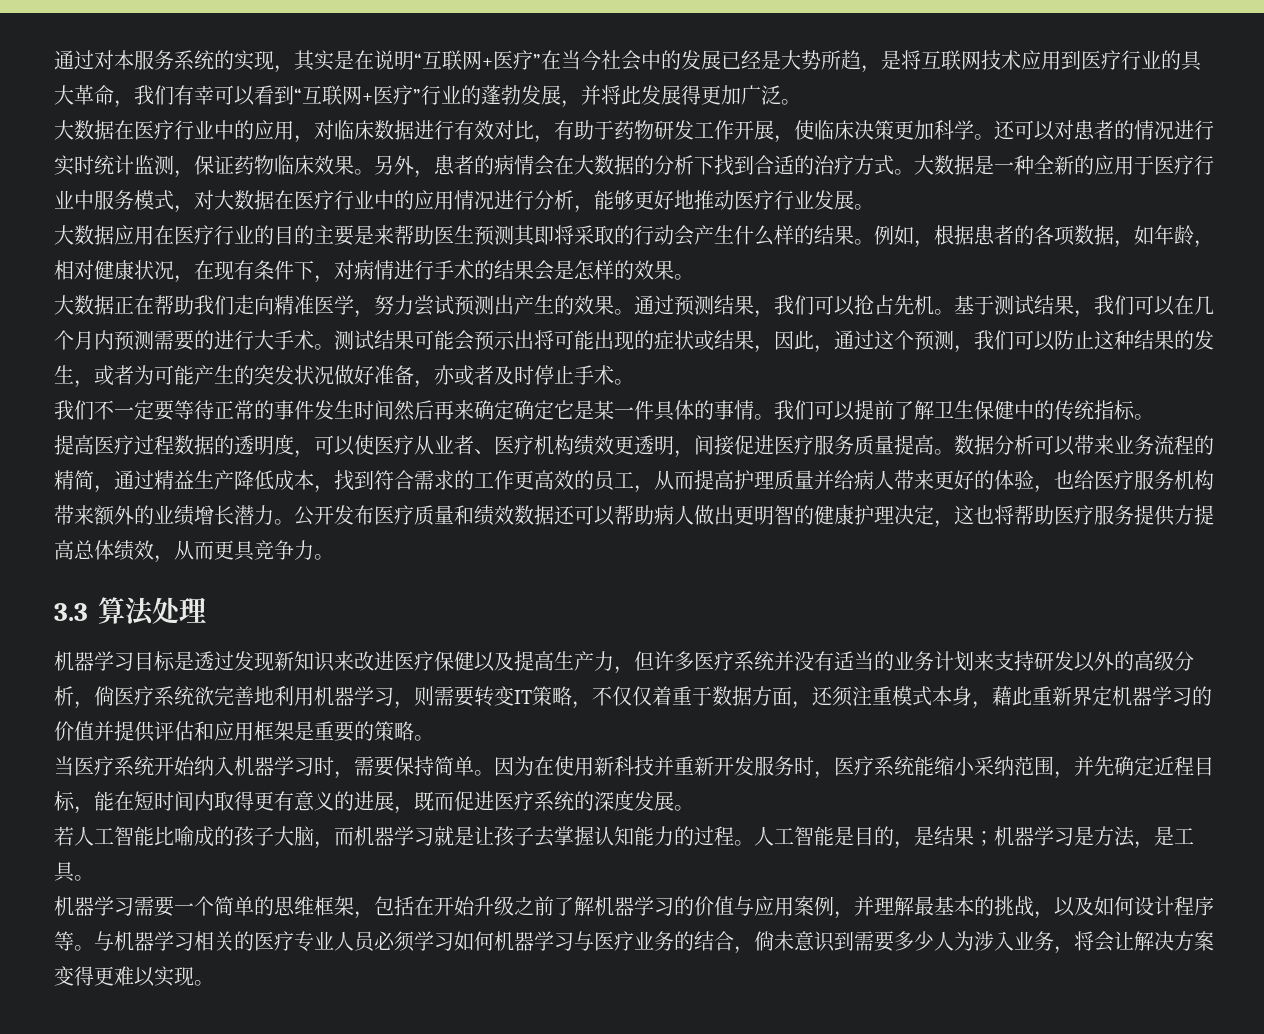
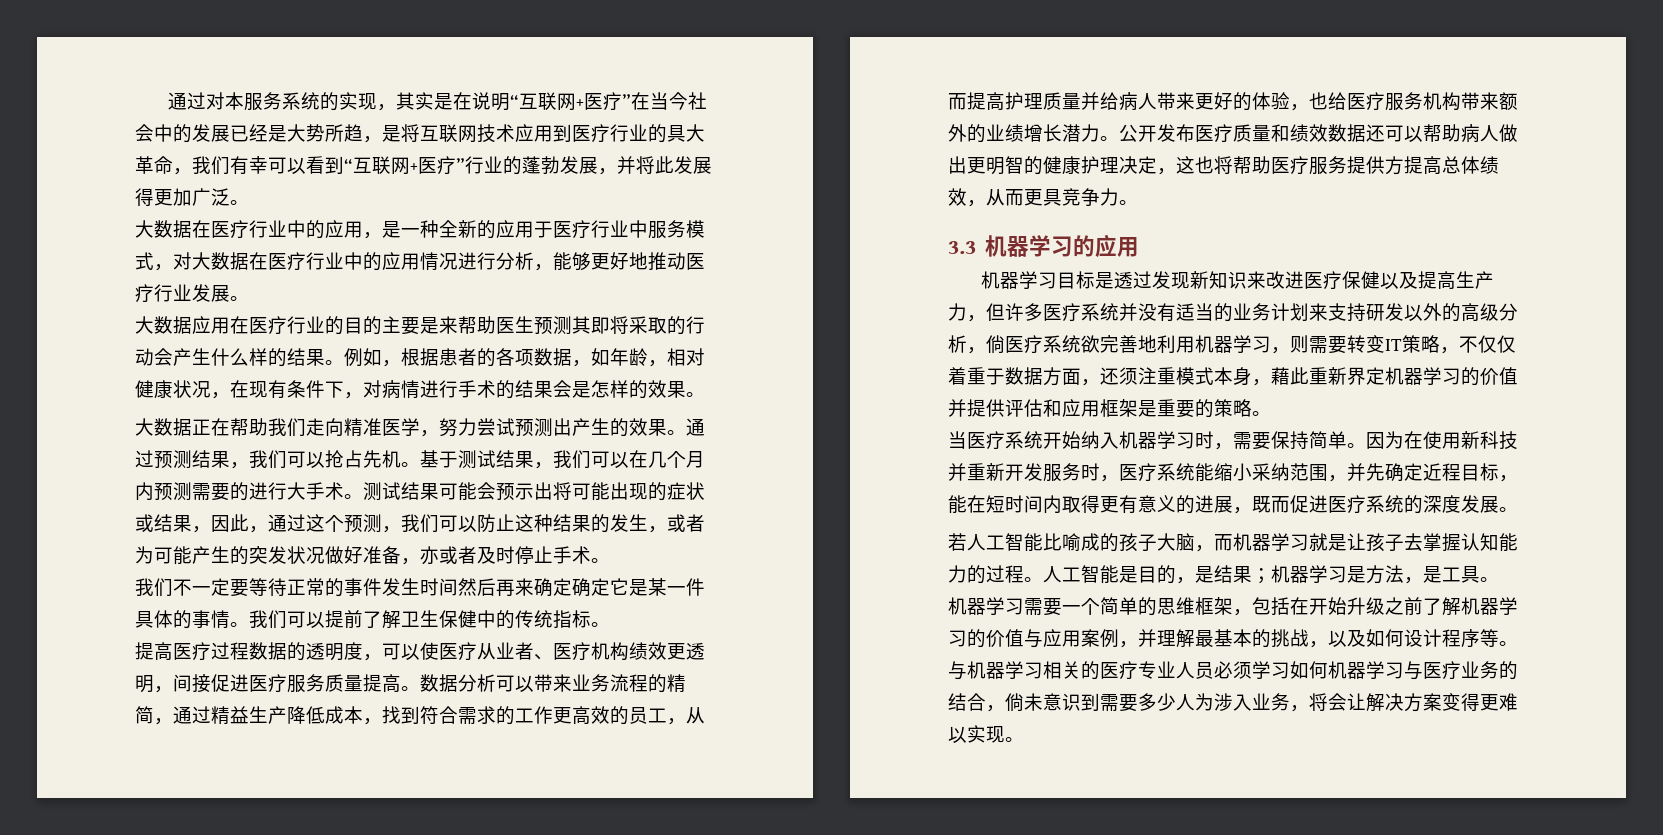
- 大数据在医疗行业中的应用，对临床数据进行有效对比，有助于药物研发工作开展，使临床决策更加科学。还可以对患者的情况进行实时统计监测，保证药物临床效果。另外，患者的病情会在大数据的分析下找到合适的治疗方式。大数据是一种全新的应用于医疗行业中服务模式，对大数据在医疗行业中的应用情况进行分析，能够更好地推动医疗行业发展。
+ 大数据在医疗行业中的应用，是一种全新的应用于医疗行业中服务模式，对大数据在医疗行业中的应用情况进行分析，能够更好地推动医疗行业发展。
- 3.3算法处理
+ 3.3机器学习的应用

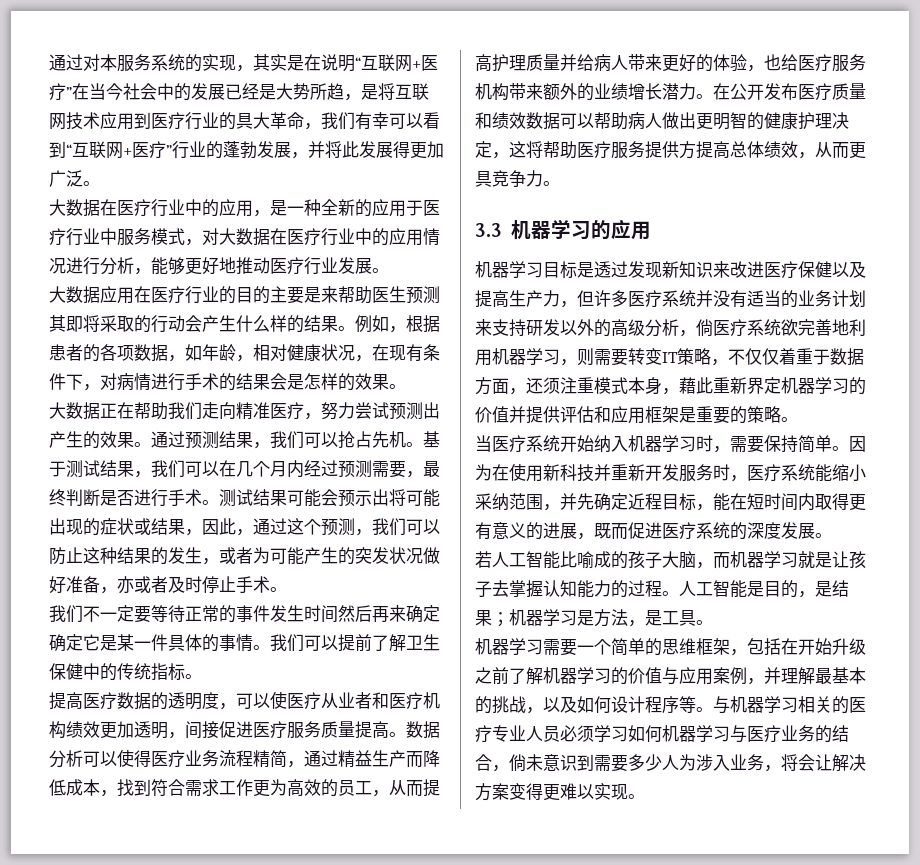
- 大数据正在帮助我们走向精准医学，努力尝试预测出产生的效果。
+ 大数据正在帮助我们走向精准医疗，努力尝试预测出产生的效果。
- 基于测试结果，我们可以在几个月内预测需要的进行大手术。
+ 基于测试结果，我们可以在几个月内经过预测需要，最终判断是否进行手术。
- 提高医疗过程数据的透明度，可以使医疗从业者、医疗机构绩效更透明，间接促进医疗服务质量提高。
+ 提高医疗数据的透明度，可以使医疗从业者和医疗机构绩效更加透明，间接促进医疗服务质量提高。
- 数据分析可以带来业务流程的精简，通过精益生产降低成本，找到符合需求的工作更高效的员工，从而提高护理质量并给病人带来更好的体验，也给医疗服务机构带来额外的业绩增长潜力。
+ 数据分析可以使得医疗业务流程精简，通过精益生产而降低成本，找到符合需求工作更为高效的员工，从而提高护理质量并给病人带来更好的体验，也给医疗服务机构带来额外的业绩增长潜力。
- 公开发布医疗质量和绩效数据还可以帮助病人做出更明智的健康护理决定，这也将帮助医疗服务提供方提高总体绩效，从而更具竞争力。
+ 在公开发布医疗质量和绩效数据可以帮助病人做出更明智的健康护理决定，这将帮助医疗服务提供方提高总体绩效，从而更具竞争力。

